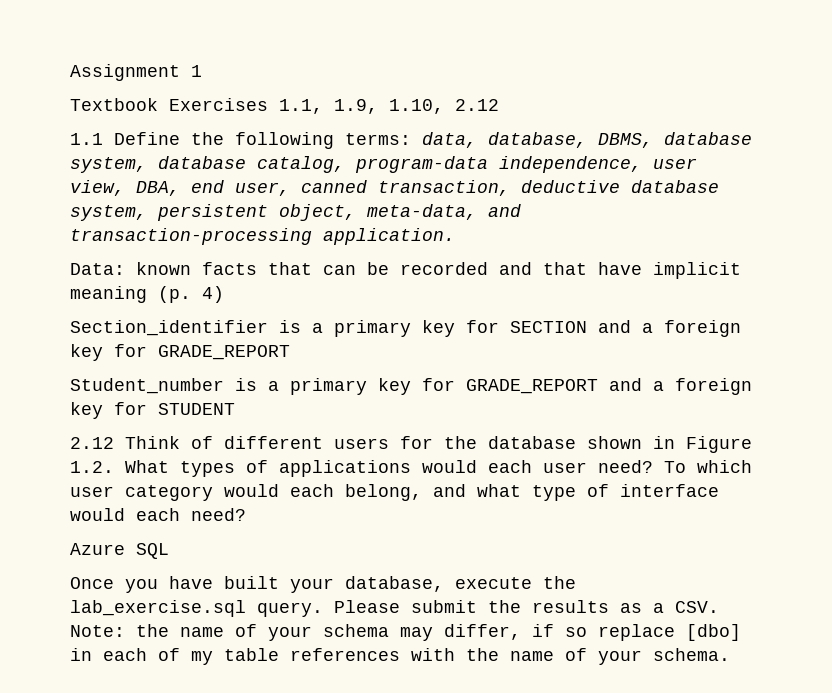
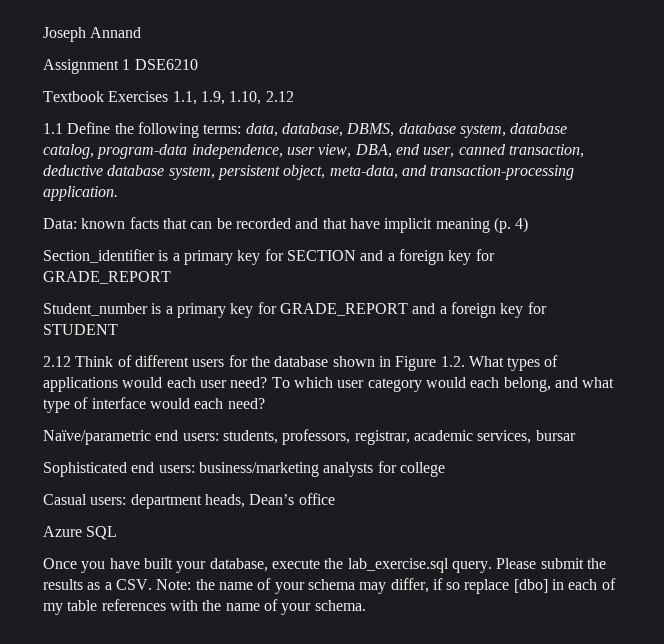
+ Joseph Annand
- Assignment 1
+ Assignment 1 DSE6210
+ Naïve/parametric end users: students, professors, registrar, academic services, bursar
+ Sophisticated end users: business/marketing analysts for college
+ Casual users: department heads, Dean’s office

